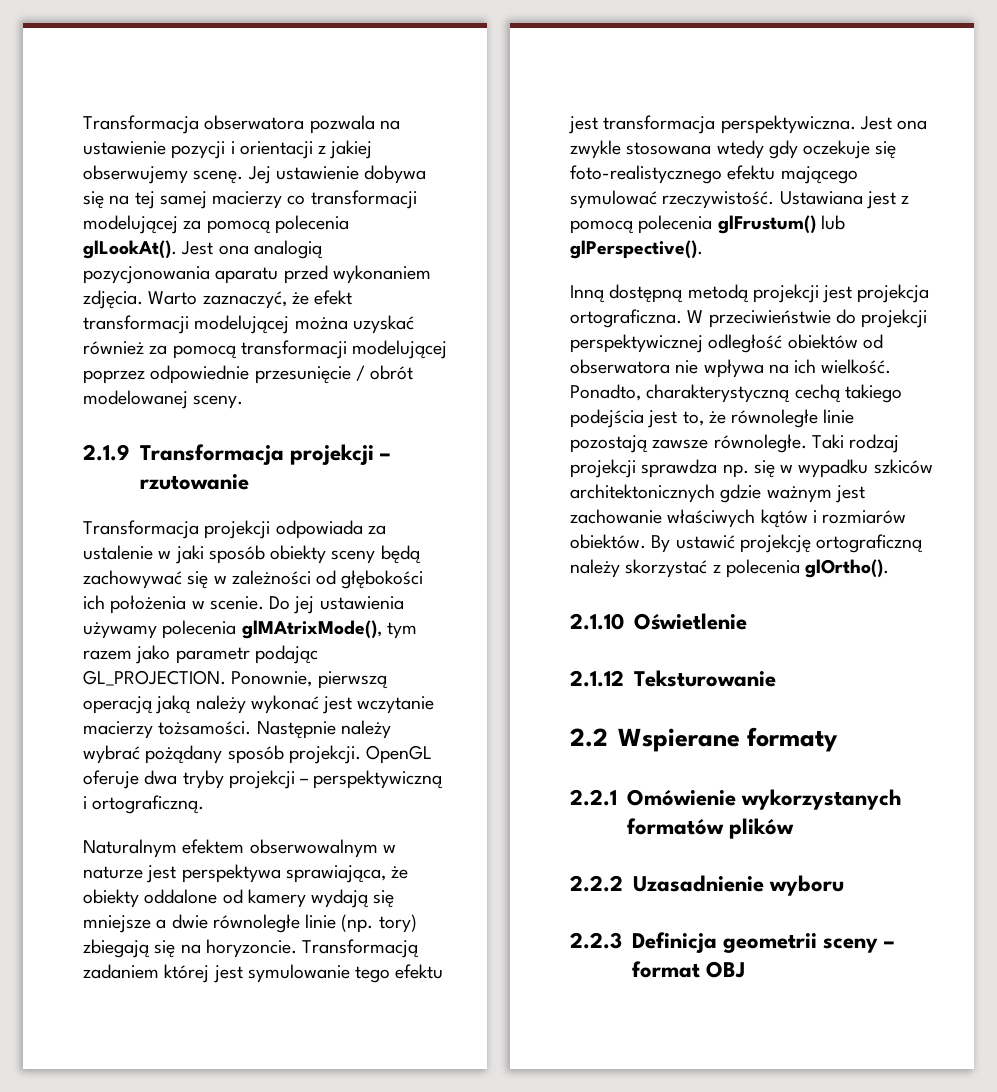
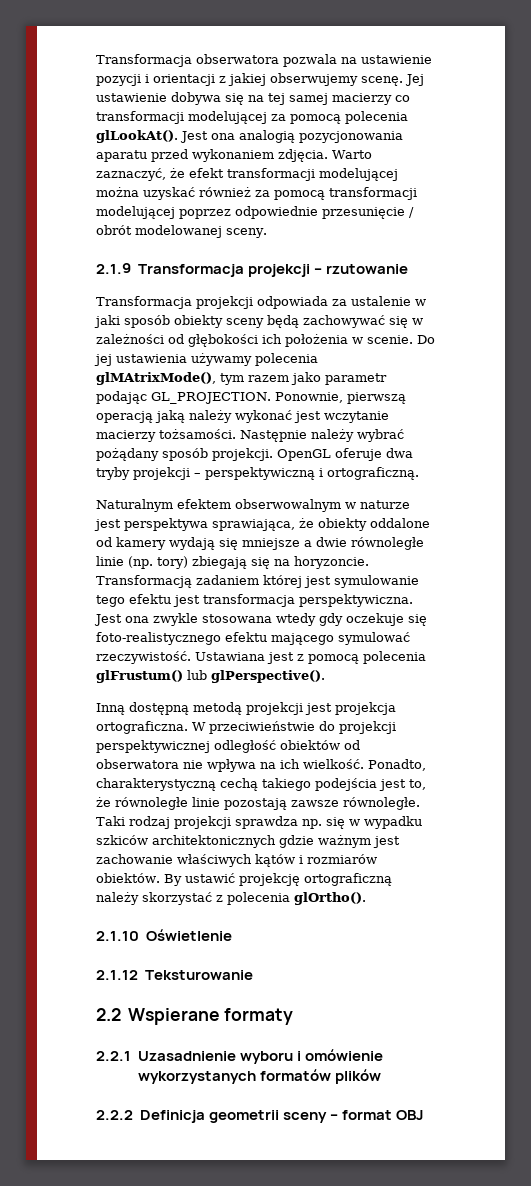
- 2.2.1 Omówienie wykorzystanych formatów plików
+ 2.2.1 Uzasadnienie wyboru i omówienie wykorzystanych formatów plików
- 2.2.2 Uzasadnienie wyboru
- 2.2.3 Definicja geometrii sceny – format OBJ
+ 2.2.2 Definicja geometrii sceny – format OBJ

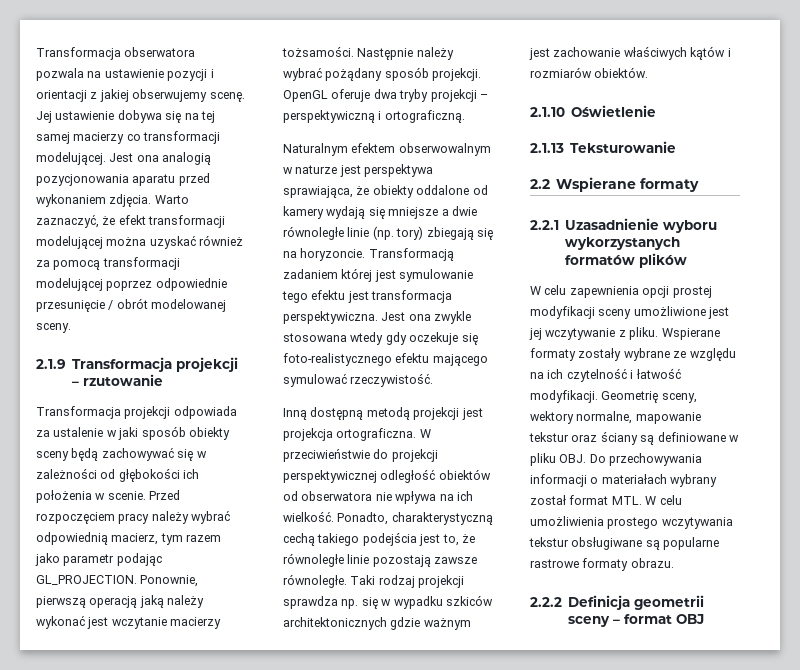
- Jej ustawienie dobywa się na tej samej macierzy co transformacji modelującej za pomocą polecenia glLookAt().
+ Jej ustawienie dobywa się na tej samej macierzy co transformacji modelującej.
- Do jej ustawienia używamy polecenia glMAtrixMode(), tym razem jako parametr podając GL_PROJECTION.
+ Przed rozpoczęciem pracy należy wybrać odpowiednią macierz, tym razem jako parametr podając GL_PROJECTION.
- Ustawiana jest z pomocą polecenia glFrustum() lub glPerspective().
- By ustawić projekcję ortograficzną należy skorzystać z polecenia glOrtho().
- 2.1.12 Teksturowanie
+ 2.1.13 Teksturowanie
- 2.2.1 Uzasadnienie wyboru i omówienie wykorzystanych formatów plików
+ 2.2.1 Uzasadnienie wyboru wykorzystanych formatów plików
+ W celu zapewnienia opcji prostej modyfikacji sceny umożliwione jest jej wczytywanie z pliku. Wspierane formaty zostały wybrane ze względu na ich czytelność i łatwość modyfikacji. Geometrię sceny, wektory normalne, mapowanie tekstur oraz ściany są definiowane w pliku OBJ. Do przechowywania informacji o materiałach wybrany został format MTL. W celu umożliwienia prostego wczytywania tekstur obsługiwane są popularne rastrowe formaty obrazu.

